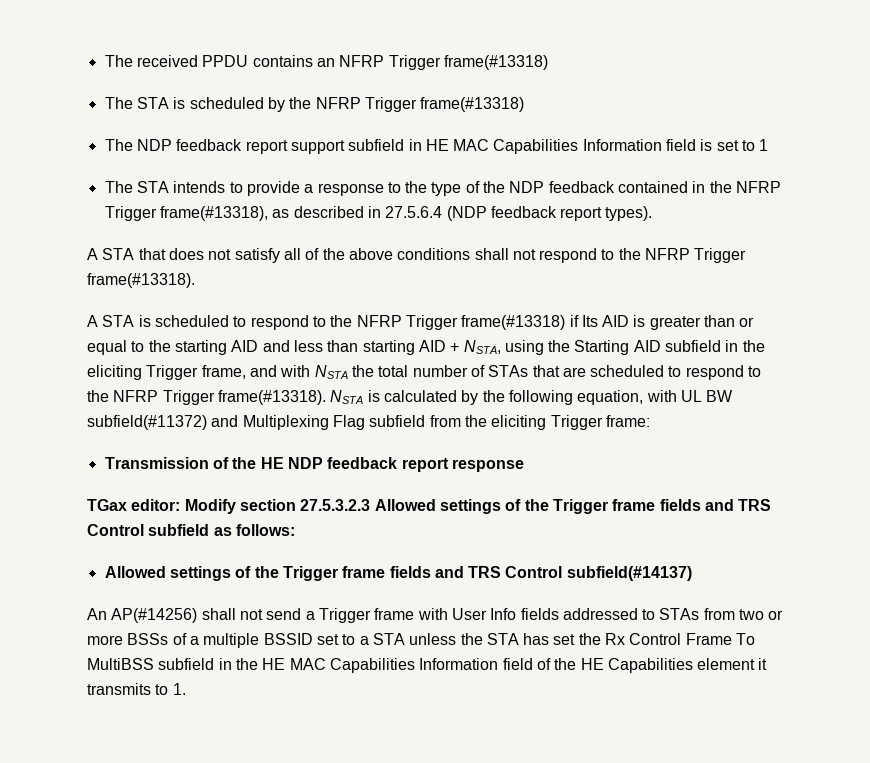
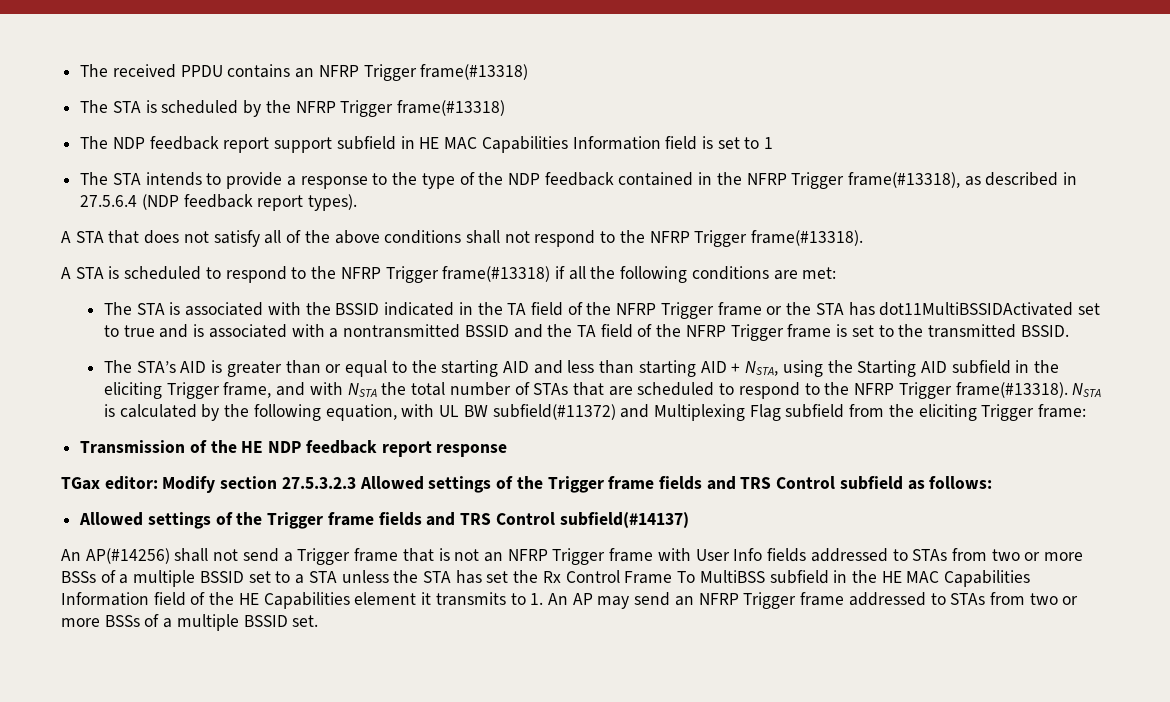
- A STA is scheduled to respond to the NFRP Trigger frame(#13318) if Its AID is greater than or equal to the starting AID and less than starting AID + NSTA, using the Starting AID subfield in the eliciting Trigger frame, and with NSTA the total number of STAs that are scheduled to respond to the NFRP Trigger frame(#13318).
+ A STA is scheduled to respond to the NFRP Trigger frame(#13318) if all the following conditions are met:
+ The STA is associated with the BSSID indicated in the TA field of the NFRP Trigger frame or the STA has dot11MultiBSSIDActivated set to true and is associated with a nontransmitted BSSID and the TA field of the NFRP Trigger frame is set to the transmitted BSSID.
+ The STA’s AID is greater than or equal to the starting AID and less than starting AID + NSTA, using the Starting AID subfield in the eliciting Trigger frame, and with NSTA the total number of STAs that are scheduled to respond to the NFRP Trigger frame(#13318).
- An AP(#14256) shall not send a Trigger frame with User Info fields addressed to STAs from two or more BSSs of a multiple BSSID set to a STA unless the STA has set the Rx Control Frame To MultiBSS subfield in the HE MAC Capabilities Information field of the HE Capabilities element it transmits to 1.
+ An AP(#14256) shall not send a Trigger frame that is not an NFRP Trigger frame with User Info fields addressed to STAs from two or more BSSs of a multiple BSSID set to a STA unless the STA has set the Rx Control Frame To MultiBSS subfield in the HE MAC Capabilities Information field of the HE Capabilities element it transmits to 1. An AP may send an NFRP Trigger frame addressed to STAs from two or more BSSs of a multiple BSSID set.

